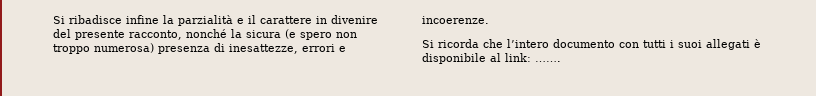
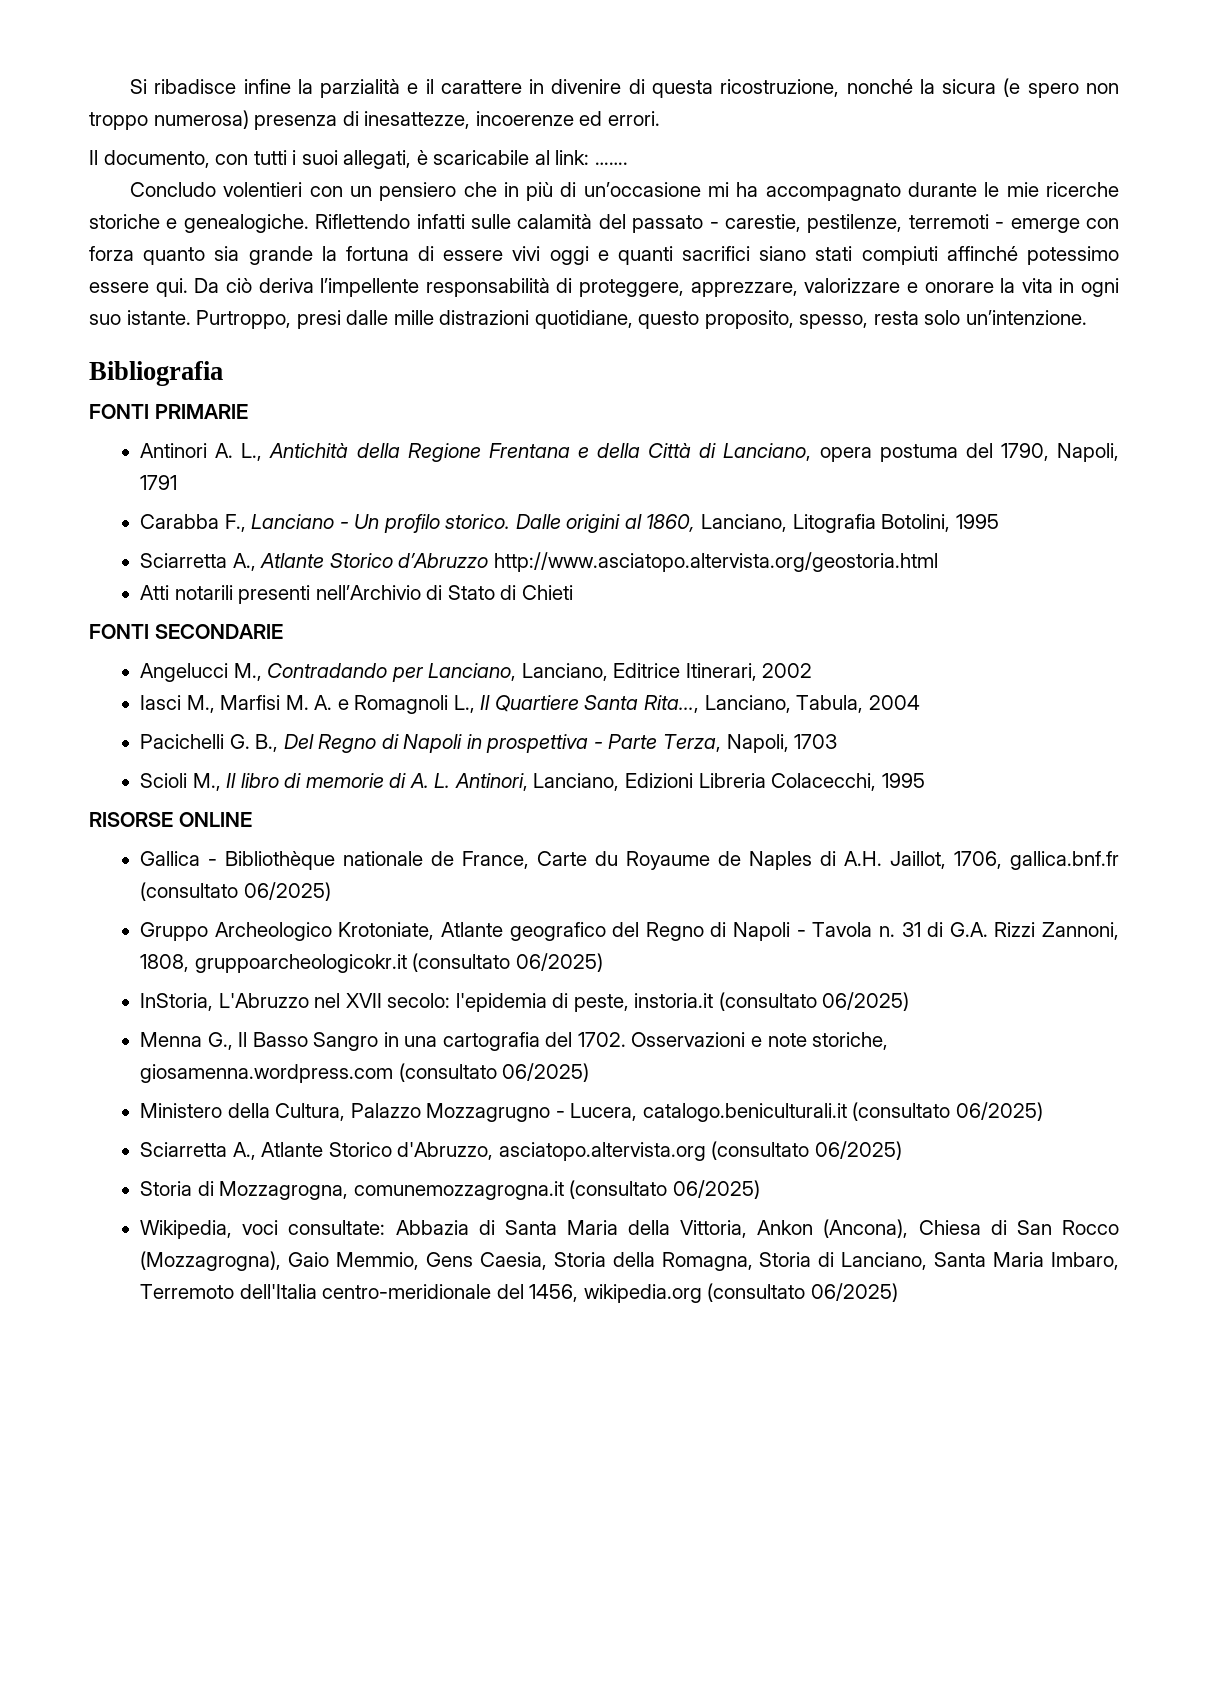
- Si ribadisce infine la parzialità e il carattere in divenire del presente racconto, nonché la sicura (e spero non troppo numerosa) presenza di inesattezze, errori e incoerenze.
- Si ricorda che l’intero documento con tutti i suoi allegati è disponibile al link: …….
+ Si ribadisce infine la parzialità e il carattere in divenire di questa ricostruzione, nonché la sicura (e spero non troppo numerosa) presenza di inesattezze, incoerenze ed errori.
+ Il documento, con tutti i suoi allegati, è scaricabile al link: …….
+ Concludo volentieri con un pensiero che in più di un’occasione mi ha accompagnato durante le mie ricerche storiche e genealogiche. Riflettendo infatti sulle calamità del passato - carestie, pestilenze, terremoti - emerge con forza quanto sia grande la fortuna di essere vivi oggi e quanti sacrifici siano stati compiuti affinché potessimo essere qui. Da ciò deriva l’impellente responsabilità di proteggere, apprezzare, valorizzare e onorare la vita in ogni suo istante. Purtroppo, presi dalle mille distrazioni quotidiane, questo proposito, spesso, resta solo un’intenzione.
+ Bibliografia
+ FONTI PRIMARIE
+ Antinori A. L., Antichità della Regione Frentana e della Città di Lanciano, opera postuma del 1790, Napoli, 1791
+ Carabba F., Lanciano - Un profilo storico. Dalle origini al 1860, Lanciano, Litografia Botolini, 1995
+ Sciarretta A., Atlante Storico d’Abruzzo http://www.asciatopo.altervista.org/geostoria.html
+ Atti notarili presenti nell’Archivio di Stato di Chieti
+ FONTI SECONDARIE
+ Angelucci M., Contradando per Lanciano, Lanciano, Editrice Itinerari, 2002
+ Iasci M., Marfisi M. A. e Romagnoli L., Il Quartiere Santa Rita..., Lanciano, Tabula, 2004
+ Pacichelli G. B., Del Regno di Napoli in prospettiva - Parte Terza, Napoli, 1703
+ Scioli M., Il libro di memorie di A. L. Antinori, Lanciano, Edizioni Libreria Colacecchi, 1995
+ RISORSE ONLINE
+ Gallica - Bibliothèque nationale de France, Carte du Royaume de Naples di A.H. Jaillot, 1706, gallica.bnf.fr (consultato 06/2025)
+ Gruppo Archeologico Krotoniate, Atlante geografico del Regno di Napoli - Tavola n. 31 di G.A. Rizzi Zannoni, 1808, gruppoarcheologicokr.it (consultato 06/2025)
+ InStoria, L'Abruzzo nel XVII secolo: l'epidemia di peste, instoria.it (consultato 06/2025)
+ Menna G., Il Basso Sangro in una cartografia del 1702. Osservazioni e note storiche, giosamenna.wordpress.com (consultato 06/2025)
+ Ministero della Cultura, Palazzo Mozzagrugno - Lucera, catalogo.beniculturali.it (consultato 06/2025)
+ Sciarretta A., Atlante Storico d'Abruzzo, asciatopo.altervista.org (consultato 06/2025)
+ Storia di Mozzagrogna, comunemozzagrogna.it (consultato 06/2025)
+ Wikipedia, voci consultate: Abbazia di Santa Maria della Vittoria, Ankon (Ancona), Chiesa di San Rocco (Mozzagrogna), Gaio Memmio, Gens Caesia, Storia della Romagna, Storia di Lanciano, Santa Maria Imbaro, Terremoto dell'Italia centro-meridionale del 1456, wikipedia.org (consultato 06/2025)

